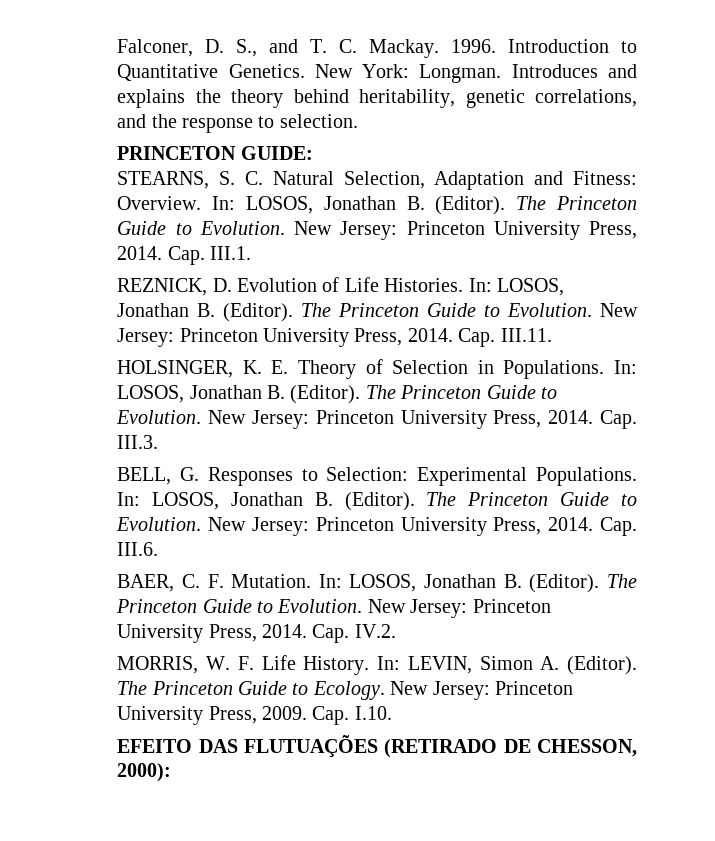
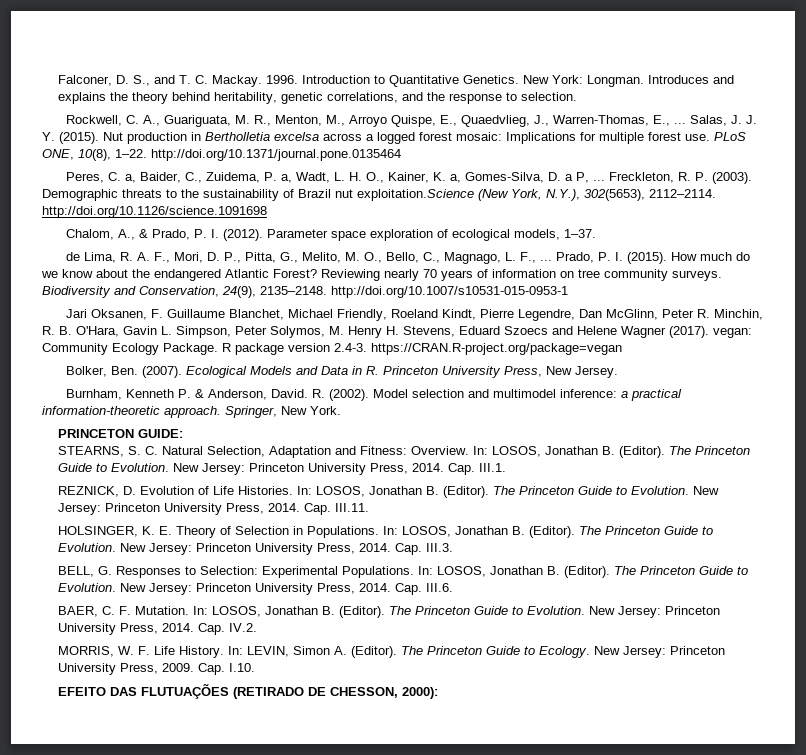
+ Rockwell, C. A., Guariguata, M. R., Menton, M., Arroyo Quispe, E., Quaedvlieg, J., Warren-Thomas, E., ... Salas, J. J. Y. (2015). Nut production in Bertholletia excelsa across a logged forest mosaic: Implications for multiple forest use. PLoS ONE, 10(8), 1–22. http://doi.org/10.1371/journal.pone.0135464
+ Peres, C. a, Baider, C., Zuidema, P. a, Wadt, L. H. O., Kainer, K. a, Gomes-Silva, D. a P, ... Freckleton, R. P. (2003). Demographic threats to the sustainability of Brazil nut exploitation.Science (New York, N.Y.), 302(5653), 2112–2114. http://doi.org/10.1126/science.1091698
+ Chalom, A., & Prado, P. I. (2012). Parameter space exploration of ecological models, 1–37.
+ de Lima, R. A. F., Mori, D. P., Pitta, G., Melito, M. O., Bello, C., Magnago, L. F., ... Prado, P. I. (2015). How much do we know about the endangered Atlantic Forest? Reviewing nearly 70 years of information on tree community surveys. Biodiversity and Conservation, 24(9), 2135–2148. http://doi.org/10.1007/s10531-015-0953-1
+ Jari Oksanen, F. Guillaume Blanchet, Michael Friendly, Roeland Kindt, Pierre Legendre, Dan McGlinn, Peter R. Minchin, R. B. O'Hara, Gavin L. Simpson, Peter Solymos, M. Henry H. Stevens, Eduard Szoecs and Helene Wagner (2017). vegan: Community Ecology Package. R package version 2.4-3. https://CRAN.R-project.org/package=vegan
+ Bolker, Ben. (2007). Ecological Models and Data in R. Princeton University Press, New Jersey.
+ Burnham, Kenneth P. & Anderson, David. R. (2002). Model selection and multimodel inference: a practical information-theoretic approach. Springer, New York.

